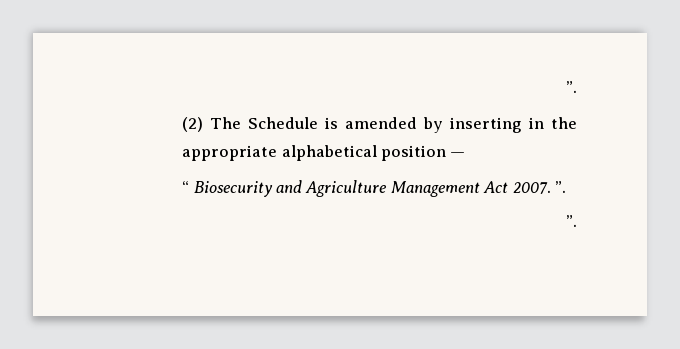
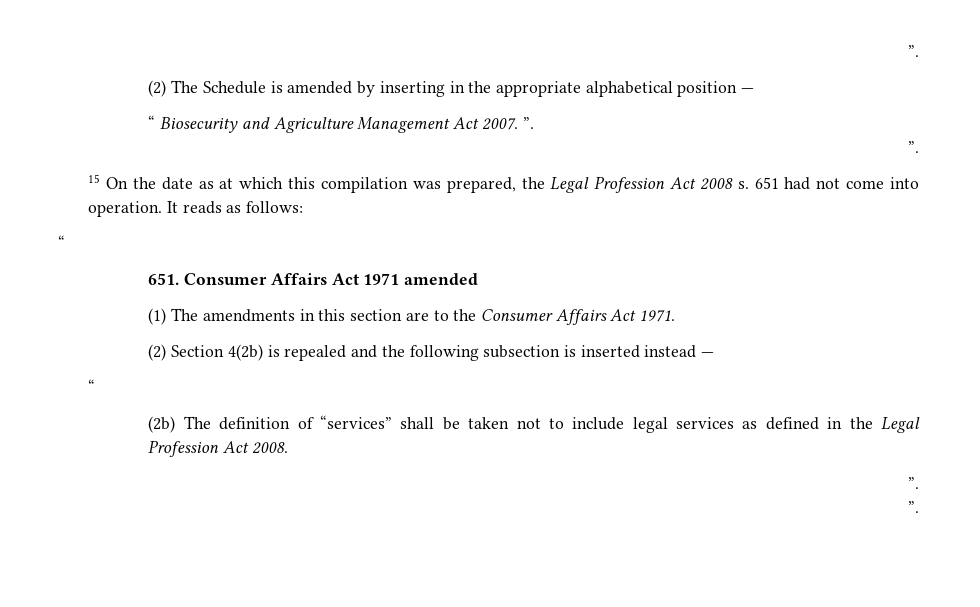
+ 15 On the date as at which this compilation was prepared, the Legal Profession Act 2008 s. 651 had not come into operation. It reads as follows:
+ “
+ 651. Consumer Affairs Act 1971 amended
+ (1) The amendments in this section are to the Consumer Affairs Act 1971.
+ (2) Section 4(2b) is repealed and the following subsection is inserted instead —
+ “
+ (2b) The definition of “services” shall be taken not to include legal services as defined in the Legal Profession Act 2008.
+ ”.
+ ”.

